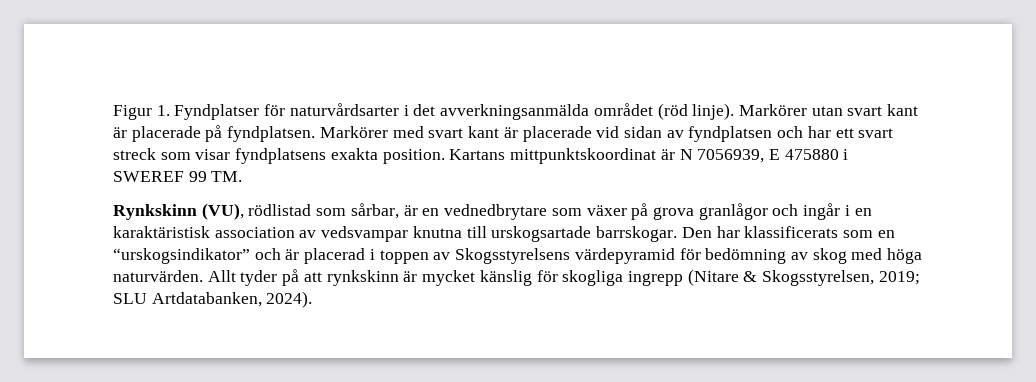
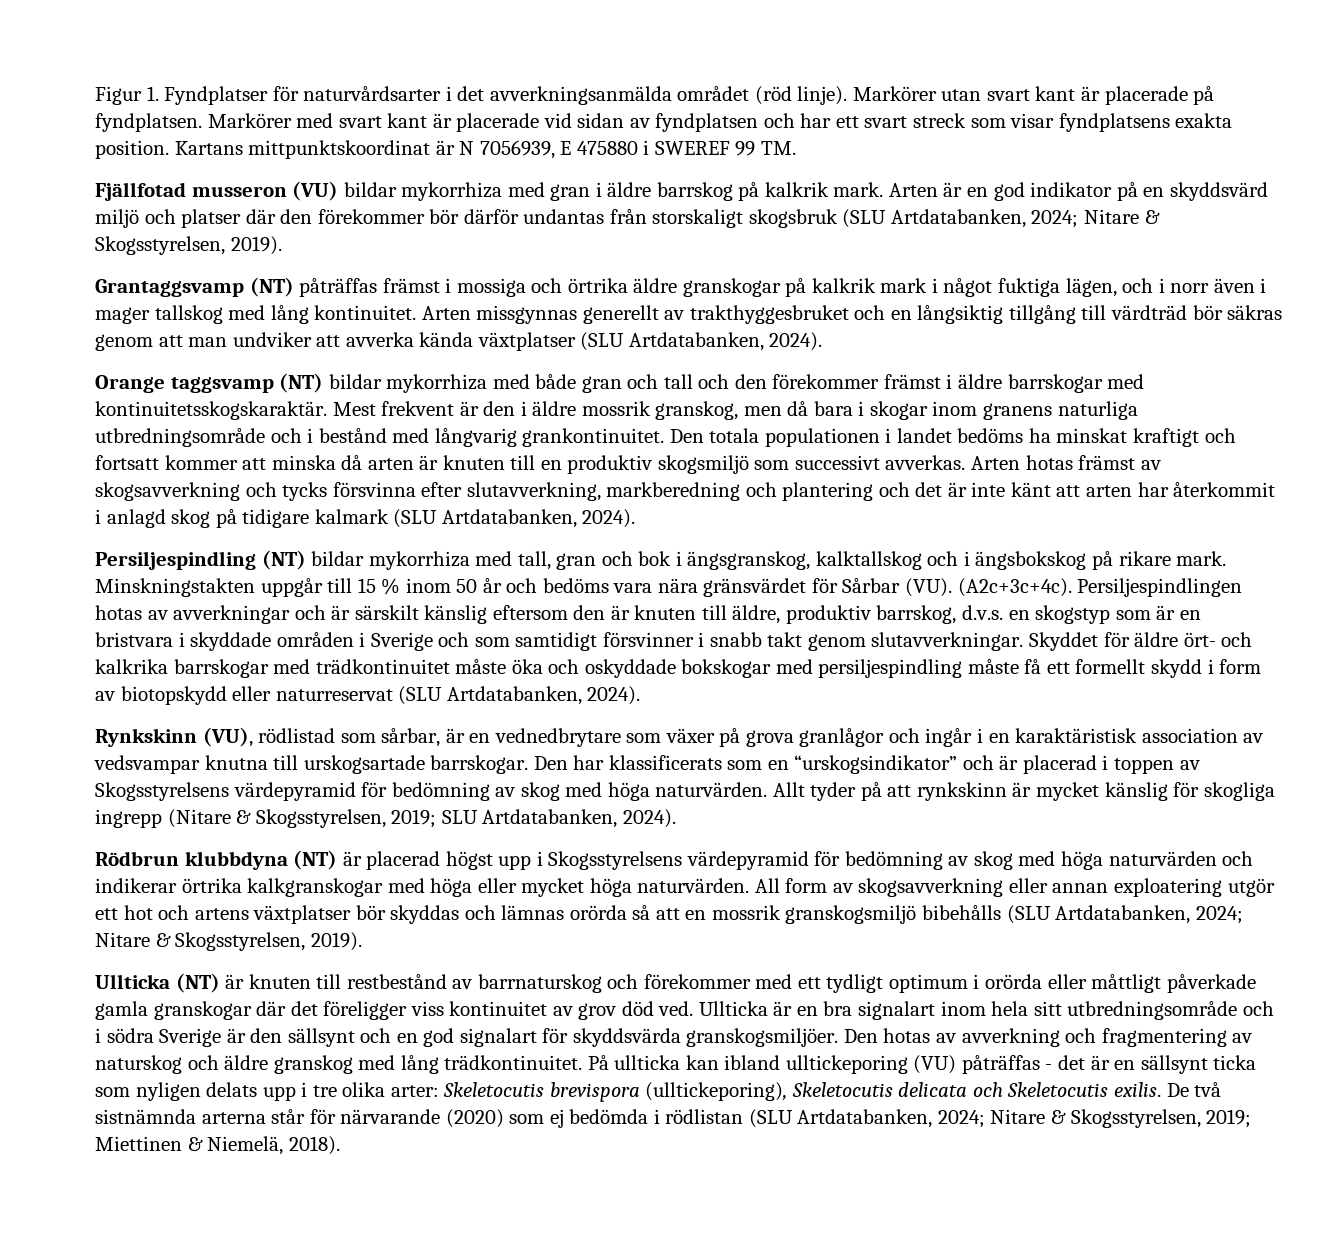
+ Fjällfotad musseron (VU) bildar mykorrhiza med gran i äldre barrskog på kalkrik mark. Arten är en god indikator på en skyddsvärd miljö och platser där den förekommer bör därför undantas från storskaligt skogsbruk (SLU Artdatabanken, 2024; Nitare & Skogsstyrelsen, 2019).
+ Grantaggsvamp (NT) påträffas främst i mossiga och örtrika äldre granskogar på kalkrik mark i något fuktiga lägen, och i norr även i mager tallskog med lång kontinuitet. Arten missgynnas generellt av trakthyggesbruket och en långsiktig tillgång till värdträd bör säkras genom att man undviker att avverka kända växtplatser (SLU Artdatabanken, 2024).
+ Orange taggsvamp (NT) bildar mykorrhiza med både gran och tall och den förekommer främst i äldre barrskogar med kontinuitetsskogskaraktär. Mest frekvent är den i äldre mossrik granskog, men då bara i skogar inom granens naturliga utbredningsområde och i bestånd med långvarig grankontinuitet. Den totala populationen i landet bedöms ha minskat kraftigt och fortsatt kommer att minska då arten är knuten till en produktiv skogsmiljö som successivt avverkas. Arten hotas främst av skogsavverkning och tycks försvinna efter slutavverkning, markberedning och plantering och det är inte känt att arten har återkommit i anlagd skog på tidigare kalmark (SLU Artdatabanken, 2024).
+ Persiljespindling (NT) bildar mykorrhiza med tall, gran och bok i ängsgranskog, kalktallskog och i ängsbokskog på rikare mark. Minskningstakten uppgår till 15 % inom 50 år och bedöms vara nära gränsvärdet för Sårbar (VU). (A2c+3c+4c). Persiljespindlingen hotas av avverkningar och är särskilt känslig eftersom den är knuten till äldre, produktiv barrskog, d.v.s. en skogstyp som är en bristvara i skyddade områden i Sverige och som samtidigt försvinner i snabb takt genom slutavverkningar. Skyddet för äldre ört- och kalkrika barrskogar med trädkontinuitet måste öka och oskyddade bokskogar med persiljespindling måste få ett formellt skydd i form av biotopskydd eller naturreservat (SLU Artdatabanken, 2024).
+ Rödbrun klubbdyna (NT) är placerad högst upp i Skogsstyrelsens värdepyramid för bedömning av skog med höga naturvärden och indikerar örtrika kalkgranskogar med höga eller mycket höga naturvärden. All form av skogsavverkning eller annan exploatering utgör ett hot och artens växtplatser bör skyddas och lämnas orörda så att en mossrik granskogsmiljö bibehålls (SLU Artdatabanken, 2024; Nitare & Skogsstyrelsen, 2019).
+ Ullticka (NT) är knuten till restbestånd av barrnaturskog och förekommer med ett tydligt optimum i orörda eller måttligt påverkade gamla granskogar där det föreligger viss kontinuitet av grov död ved. Ullticka är en bra signalart inom hela sitt utbredningsområde och i södra Sverige är den sällsynt och en god signalart för skyddsvärda granskogsmiljöer. Den hotas av avverkning och fragmentering av naturskog och äldre granskog med lång trädkontinuitet. På ullticka kan ibland ulltickeporing (VU) påträffas - det är en sällsynt ticka som nyligen delats upp i tre olika arter: Skeletocutis brevispora (ulltickeporing), Skeletocutis delicata och Skeletocutis exilis. De två sistnämnda arterna står för närvarande (2020) som ej bedömda i rödlistan (SLU Artdatabanken, 2024; Nitare & Skogsstyrelsen, 2019; Miettinen & Niemelä, 2018).

